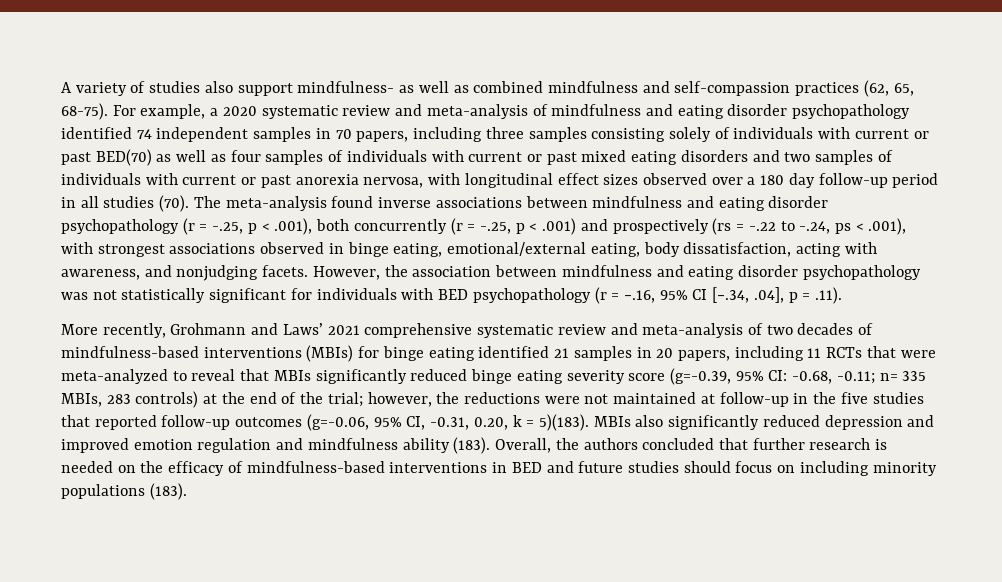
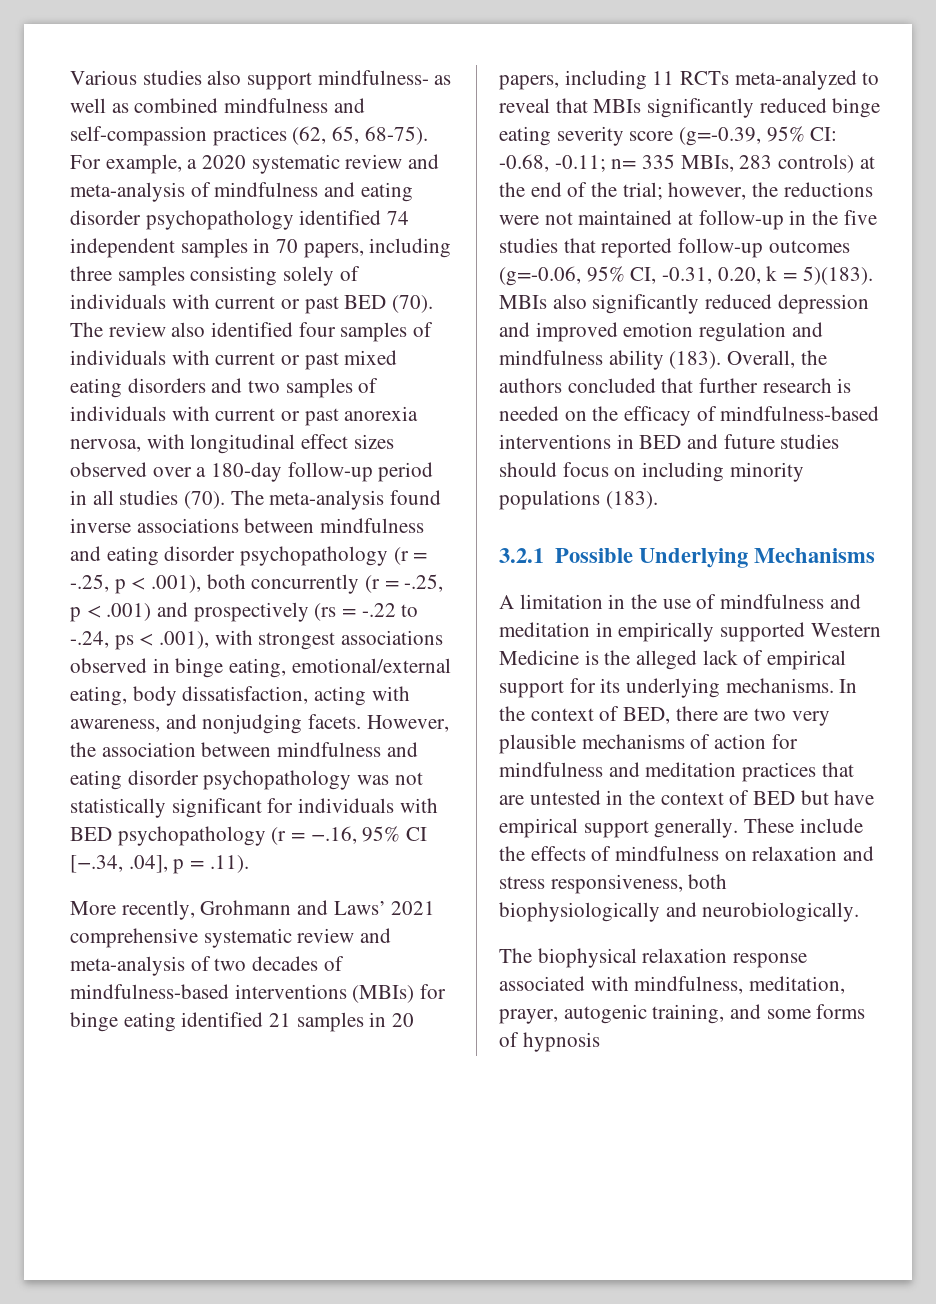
- A variety of studies also support mindfulness- as well as combined mindfulness and self-compassion practices (62, 65, 68-75).
+ Various studies also support mindfulness- as well as combined mindfulness and self-compassion practices (62, 65, 68-75).
- For example, a 2020 systematic review and meta-analysis of mindfulness and eating disorder psychopathology identified 74 independent samples in 70 papers, including three samples consisting solely of individuals with current or past BED(70) as well as four samples of individuals with current or past mixed eating disorders and two samples of individuals with current or past anorexia nervosa, with longitudinal effect sizes observed over a 180 day follow-up period in all studies (70).
+ For example, a 2020 systematic review and meta-analysis of mindfulness and eating disorder psychopathology identified 74 independent samples in 70 papers, including three samples consisting solely of individuals with current or past BED (70). The review also identified four samples of individuals with current or past mixed eating disorders and two samples of individuals with current or past anorexia nervosa, with longitudinal effect sizes observed over a 180-day follow-up period in all studies (70).
- More recently, Grohmann and Laws’ 2021 comprehensive systematic review and meta-analysis of two decades of mindfulness-based interventions (MBIs) for binge eating identified 21 samples in 20 papers, including 11 RCTs that were meta-analyzed to reveal that MBIs significantly reduced binge eating severity score (g=-0.39, 95% CI:
+ More recently, Grohmann and Laws’ 2021 comprehensive systematic review and meta-analysis of two decades of mindfulness-based interventions (MBIs) for binge eating identified 21 samples in 20 papers, including 11 RCTs meta-analyzed to reveal that MBIs significantly reduced binge eating severity score (g=-0.39, 95% CI:
+ 3.2.1 Possible Underlying Mechanisms
+ A limitation in the use of mindfulness and meditation in empirically supported Western Medicine is the alleged lack of empirical support for its underlying mechanisms. In the context of BED, there are two very plausible mechanisms of action for mindfulness and meditation practices that are untested in the context of BED but have empirical support generally. These include the effects of mindfulness on relaxation and stress responsiveness, both biophysiologically and neurobiologically.
+ The biophysical relaxation response associated with mindfulness, meditation, prayer, autogenic training, and some forms of hypnosis

